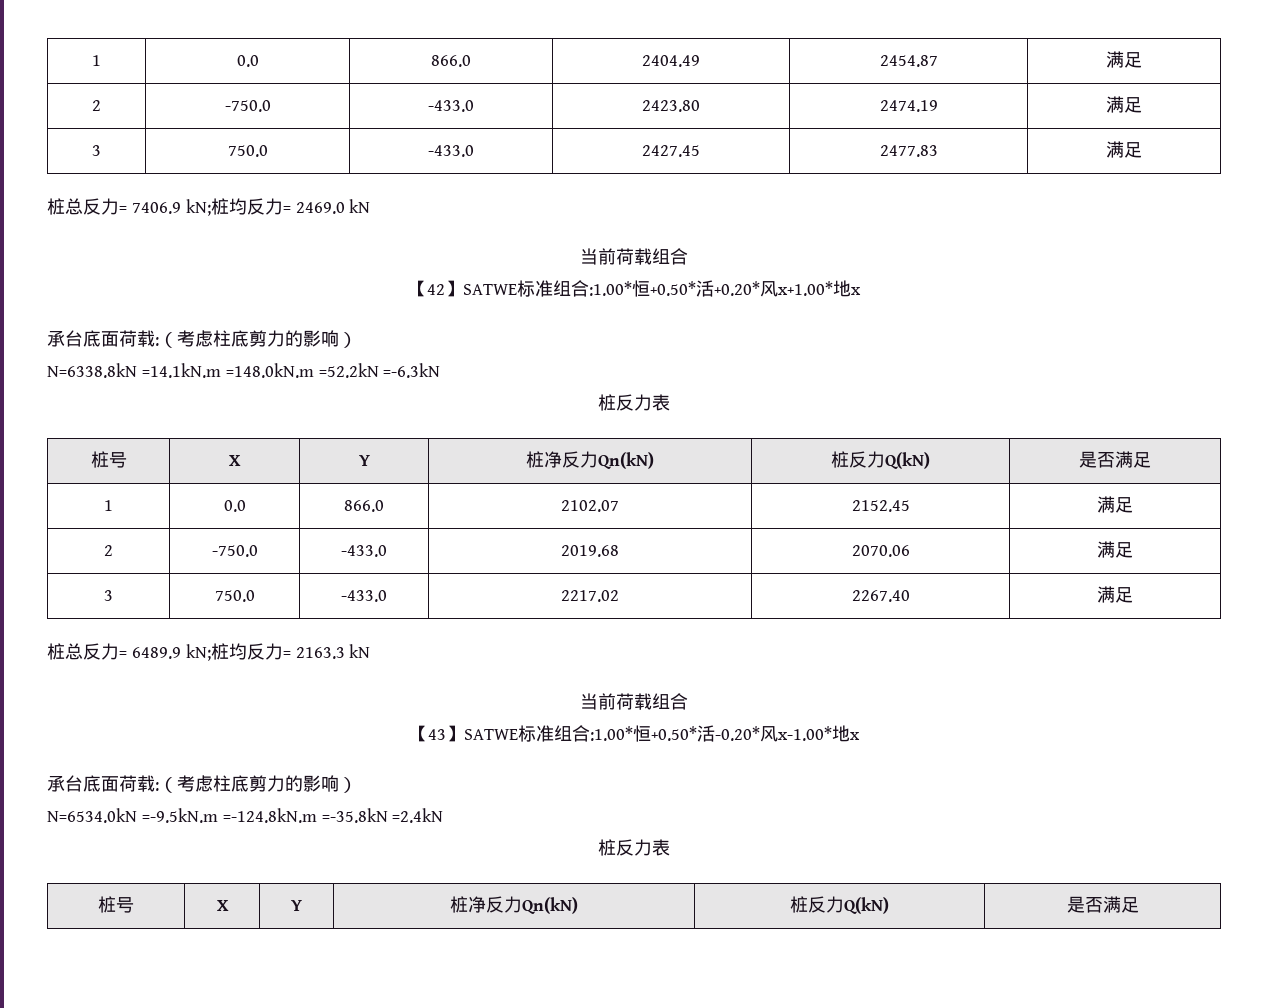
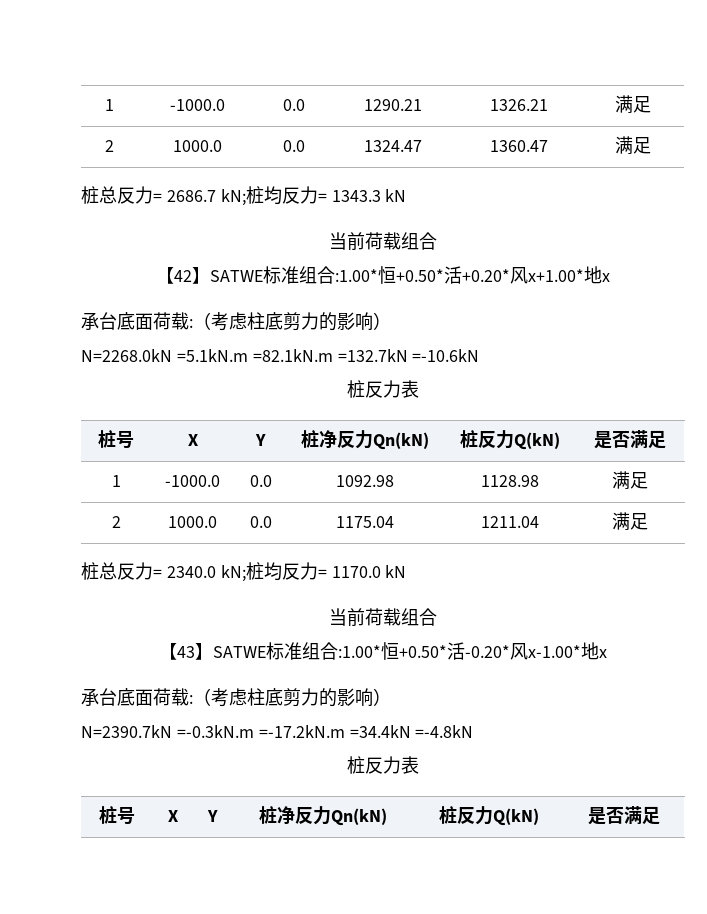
- 1 | 0.0 | 866.0 | 2404.49 | 2454.87 | 满足
- 2 | -750.0 | -433.0 | 2423.80 | 2474.19 | 满足
- 3 | 750.0 | -433.0 | 2427.45 | 2477.83 | 满足
- 桩总反力= 7406.9 kN;桩均反力= 2469.0 kN
+ 1 | -1000.0 | 0.0 | 1290.21 | 1326.21 | 满足
+ 2 | 1000.0 | 0.0 | 1324.47 | 1360.47 | 满足
+ 桩总反力= 2686.7 kN;桩均反力= 1343.3 kN
- N=6338.8kN =14.1kN.m =148.0kN.m =52.2kN =-6.3kN
+ N=2268.0kN =5.1kN.m =82.1kN.m =132.7kN =-10.6kN
- 1 | 0.0 | 866.0 | 2102.07 | 2152.45 | 满足
- 2 | -750.0 | -433.0 | 2019.68 | 2070.06 | 满足
- 3 | 750.0 | -433.0 | 2217.02 | 2267.40 | 满足
- 桩总反力= 6489.9 kN;桩均反力= 2163.3 kN
+ 1 | -1000.0 | 0.0 | 1092.98 | 1128.98 | 满足
+ 2 | 1000.0 | 0.0 | 1175.04 | 1211.04 | 满足
+ 桩总反力= 2340.0 kN;桩均反力= 1170.0 kN
- N=6534.0kN =-9.5kN.m =-124.8kN.m =-35.8kN =2.4kN
+ N=2390.7kN =-0.3kN.m =-17.2kN.m =34.4kN =-4.8kN

